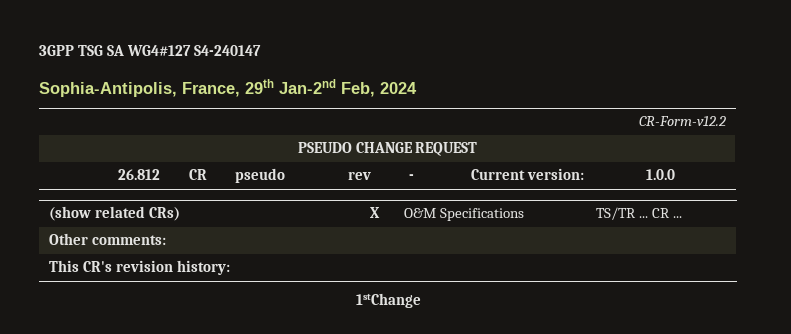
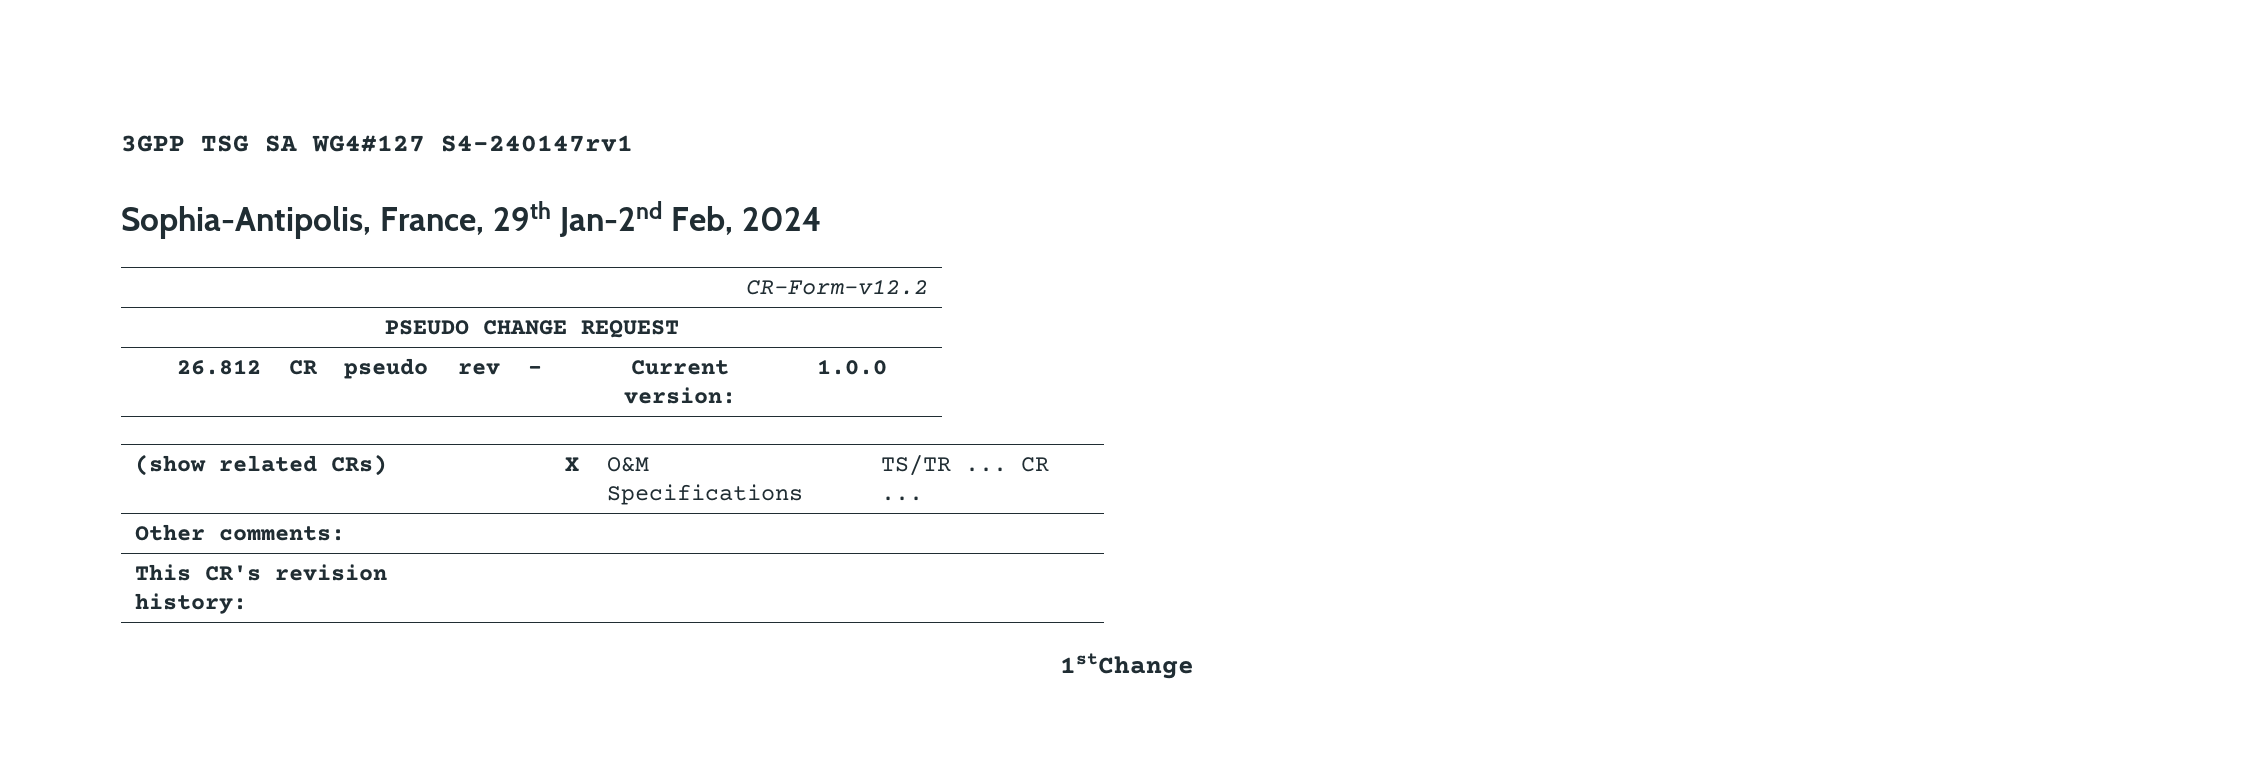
- 3GPP TSG SA WG4#127 S4-240147
+ 3GPP TSG SA WG4#127 S4-240147rv1

